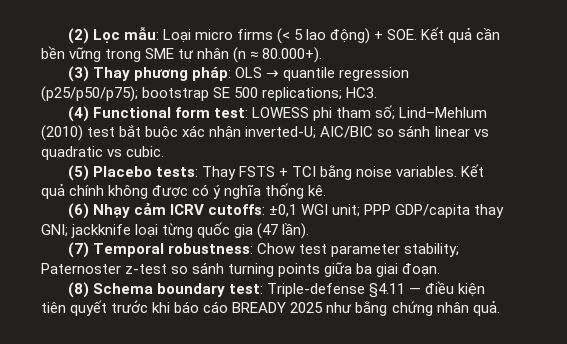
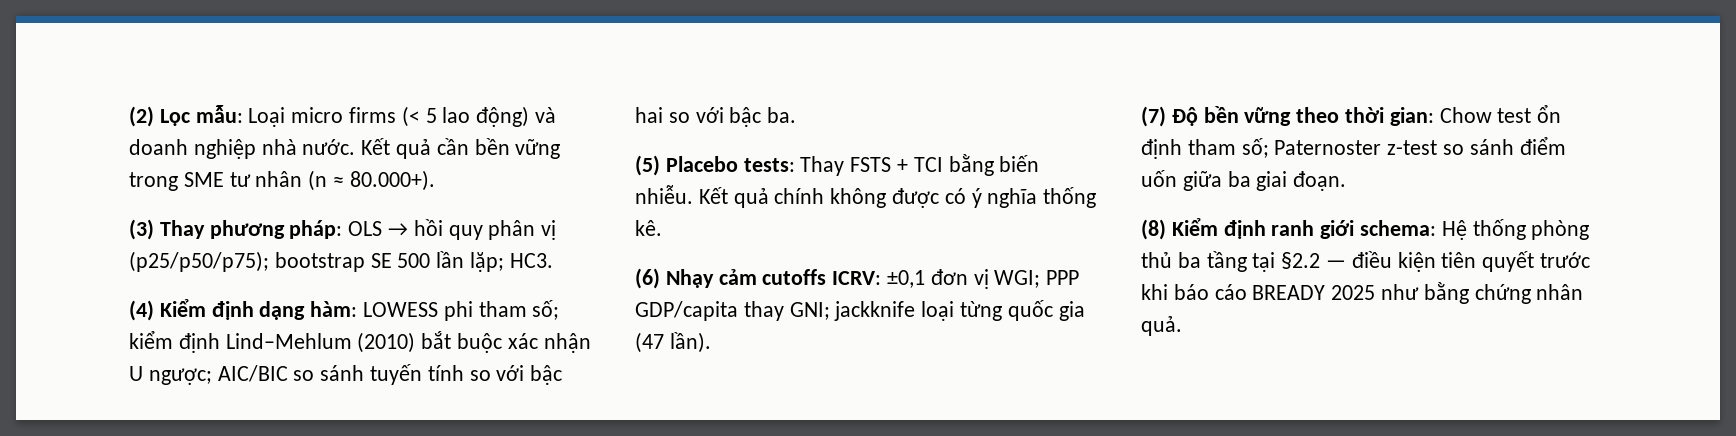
- (2) Lọc mẫu: Loại micro firms (< 5 lao động) + SOE. Kết quả cần bền vững trong SME tư nhân (n ≈ 80.000+).
+ (2) Lọc mẫu: Loại micro firms (< 5 lao động) và doanh nghiệp nhà nước. Kết quả cần bền vững trong SME tư nhân (n ≈ 80.000+).
- (3) Thay phương pháp: OLS → quantile regression (p25/p50/p75); bootstrap SE 500 replications; HC3.
+ (3) Thay phương pháp: OLS → hồi quy phân vị (p25/p50/p75); bootstrap SE 500 lần lặp; HC3.
- (4) Functional form test: LOWESS phi tham số; Lind–Mehlum (2010) test bắt buộc xác nhận inverted-U; AIC/BIC so sánh linear vs quadratic vs cubic.
+ (4) Kiểm định dạng hàm: LOWESS phi tham số; kiểm định Lind–Mehlum (2010) bắt buộc xác nhận U ngược; AIC/BIC so sánh tuyến tính so với bậc hai so với bậc ba.
- (5) Placebo tests: Thay FSTS + TCI bằng noise variables.
+ (5) Placebo tests: Thay FSTS + TCI bằng biến nhiễu.
- (6) Nhạy cảm ICRV cutoffs: ±0,1 WGI unit; PPP GDP/capita thay GNI; jackknife loại từng quốc gia (47 lần).
+ (6) Nhạy cảm cutoffs ICRV: ±0,1 đơn vị WGI; PPP GDP/capita thay GNI; jackknife loại từng quốc gia (47 lần).
- (7) Temporal robustness: Chow test parameter stability; Paternoster z-test so sánh turning points giữa ba giai đoạn.
+ (7) Độ bền vững theo thời gian: Chow test ổn định tham số; Paternoster z-test so sánh điểm uốn giữa ba giai đoạn.
- (8) Schema boundary test: Triple-defense §4.11 — điều kiện tiên quyết trước khi báo cáo BREADY 2025 như bằng chứng nhân quả.
+ (8) Kiểm định ranh giới schema: Hệ thống phòng thủ ba tầng tại §2.2 — điều kiện tiên quyết trước khi báo cáo BREADY 2025 như bằng chứng nhân quả.

